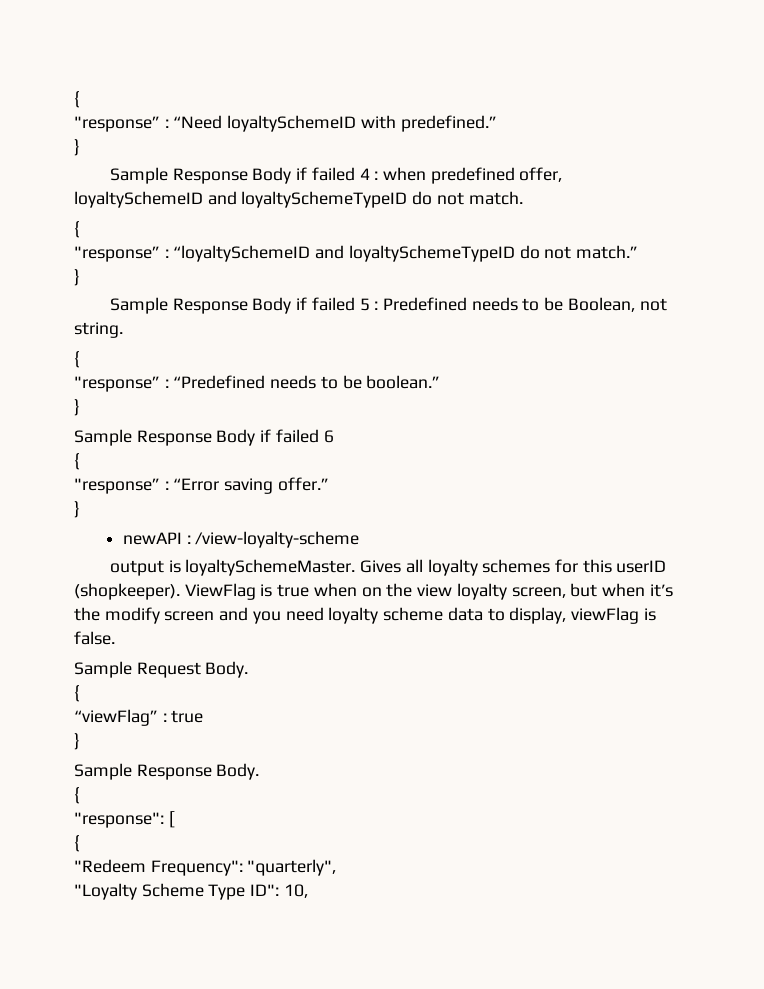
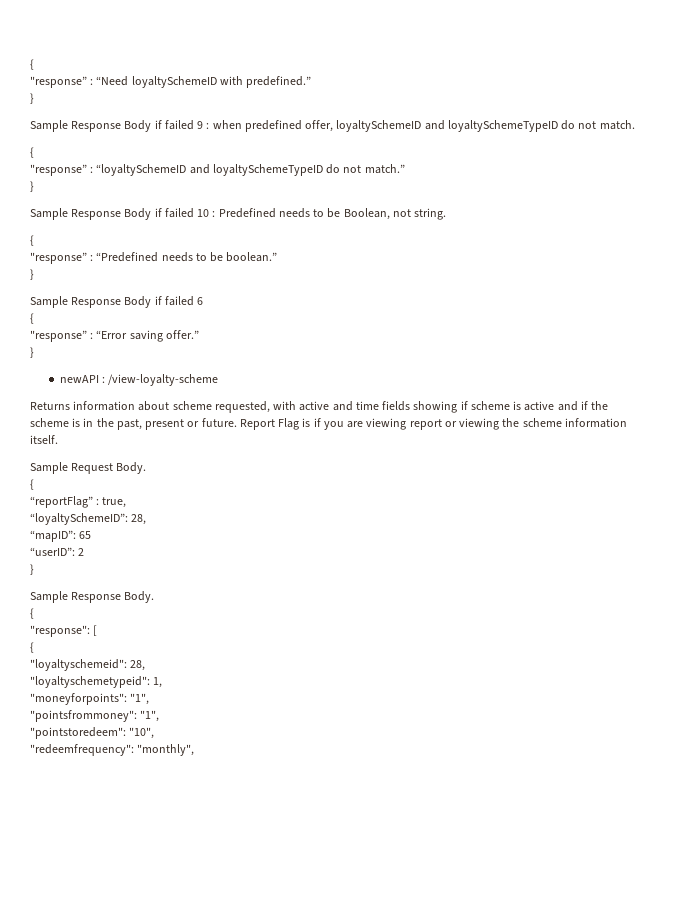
- Sample Response Body if failed 4 : when predefined offer, loyaltySchemeID and loyaltySchemeTypeID do not match.
+ Sample Response Body if failed 9 : when predefined offer, loyaltySchemeID and loyaltySchemeTypeID do not match.
- Sample Response Body if failed 5 : Predefined needs to be Boolean, not string.
+ Sample Response Body if failed 10 : Predefined needs to be Boolean, not string.
- output is loyaltySchemeMaster. Gives all loyalty schemes for this userID (shopkeeper). ViewFlag is true when on the view loyalty screen, but when it’s the modify screen and you need loyalty scheme data to display, viewFlag is false.
+ Returns information about scheme requested, with active and time fields showing if scheme is active and if the scheme is in the past, present or future. Report Flag is if you are viewing report or viewing the scheme information itself.
  Sample Request Body.
  {
- “viewFlag” : true
+ “reportFlag” : true,
+ “loyaltySchemeID”: 28,
+ “mapID”: 65
+ “userID”: 2
- "Redeem Frequency": "quarterly",
- "Loyalty Scheme Type ID": 10,
+ "loyaltyschemeid": 28,
+ "loyaltyschemetypeid": 1,
+ "moneyforpoints": "1",
+ "pointsfrommoney": "1",
+ "pointstoredeem": "10",
+ "redeemfrequency": "monthly",

